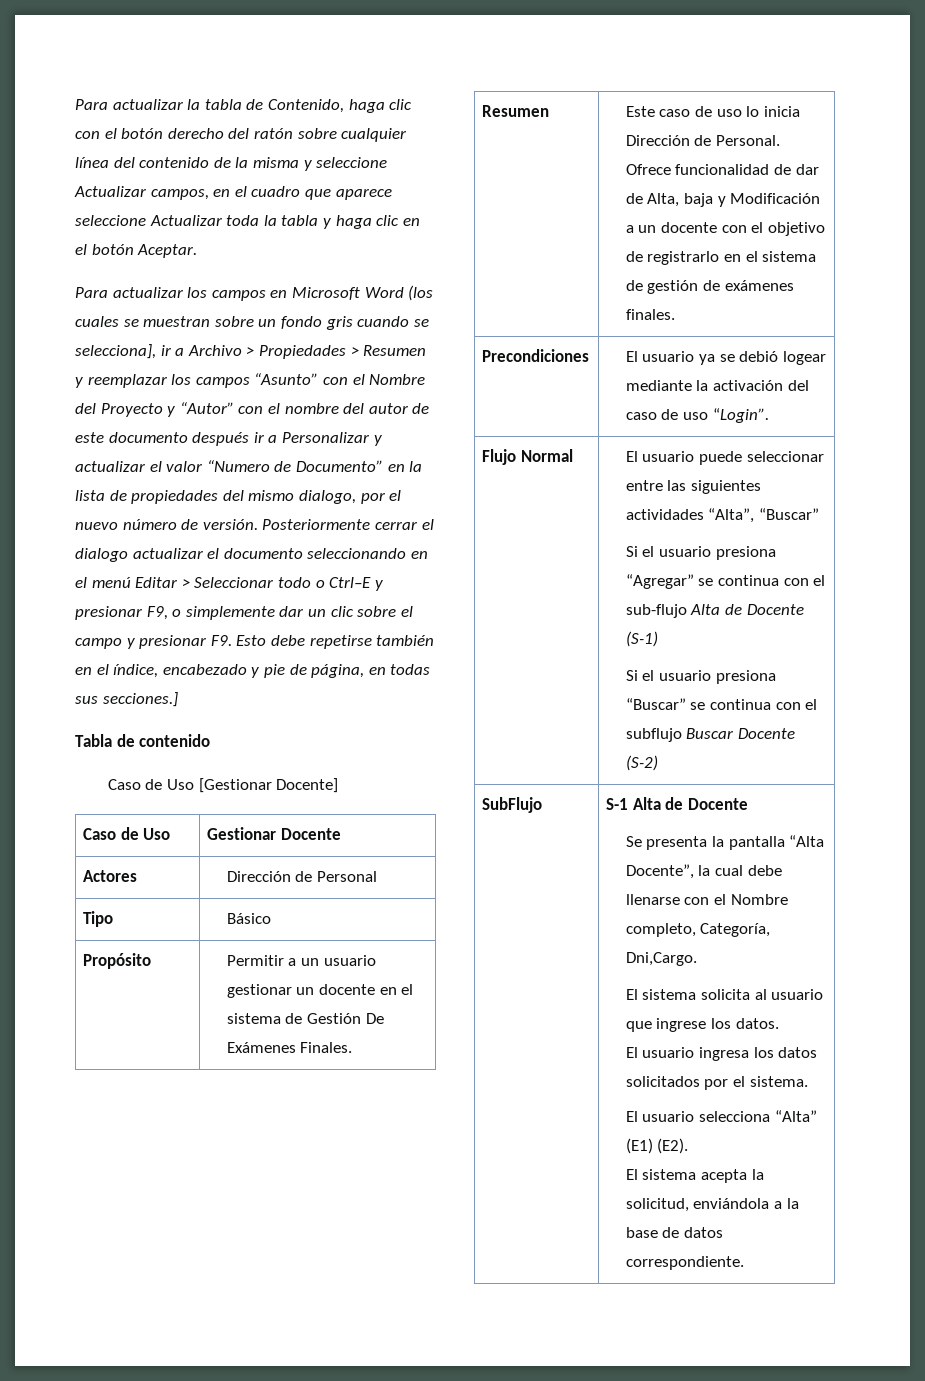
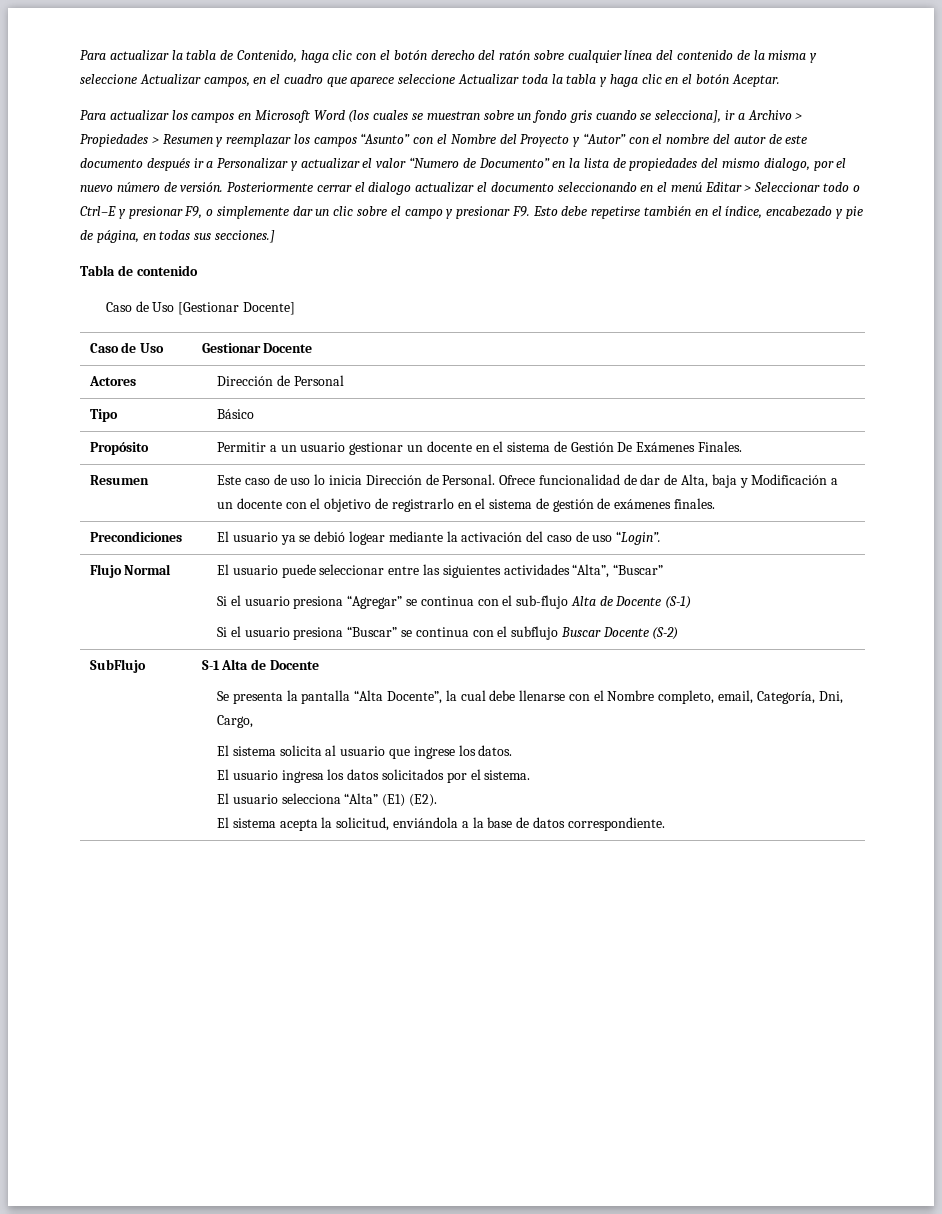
- Se presenta la pantalla “Alta Docente”, la cual debe llenarse con el Nombre completo, Categoría, Dni,Cargo.
+ Se presenta la pantalla “Alta Docente”, la cual debe llenarse con el Nombre completo, email, Categoría, Dni, Cargo,

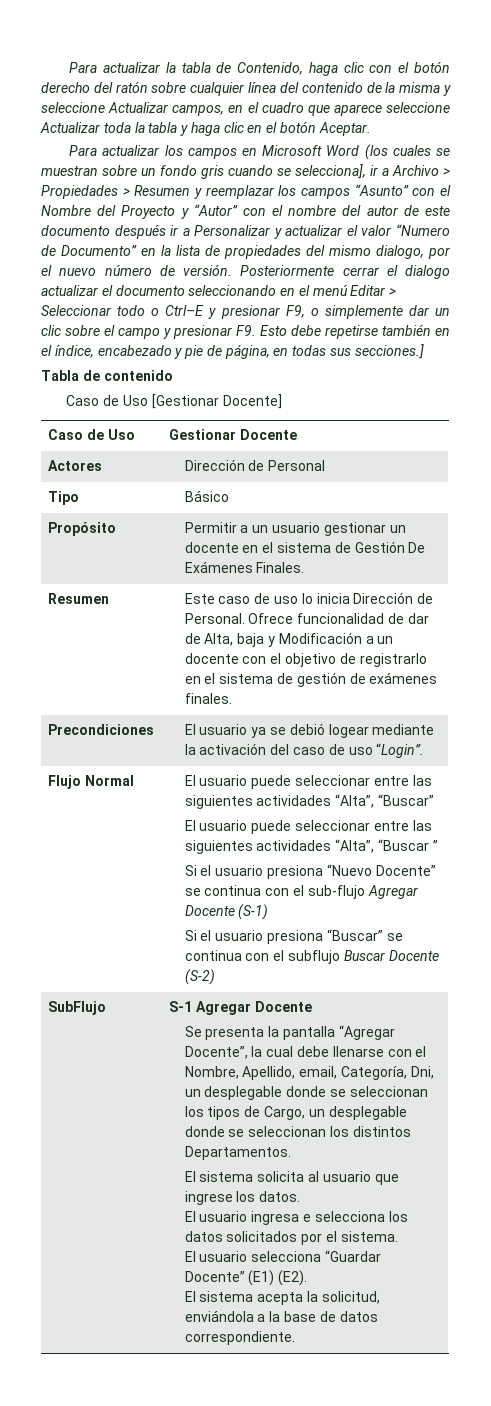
- Si el usuario presiona “Agregar” se continua con el sub-flujo Alta de Docente (S-1)
+ El usuario puede seleccionar entre las siguientes actividades “Alta”, “Buscar ”
+ Si el usuario presiona “Nuevo Docente” se continua con el sub-flujo Agregar Docente (S-1)
- S-1 Alta de Docente
+ S-1 Agregar Docente
- Se presenta la pantalla “Alta Docente”, la cual debe llenarse con el Nombre completo, email, Categoría, Dni, Cargo,
+ Se presenta la pantalla “Agregar Docente”, la cual debe llenarse con el Nombre, Apellido, email, Categoría, Dni, un desplegable donde se seleccionan los tipos de Cargo, un desplegable donde se seleccionan los distintos Departamentos.
- El usuario ingresa los datos solicitados por el sistema.
+ El usuario ingresa e selecciona los datos solicitados por el sistema.
- El usuario selecciona “Alta” (E1) (E2).
+ El usuario selecciona “Guardar Docente” (E1) (E2).

